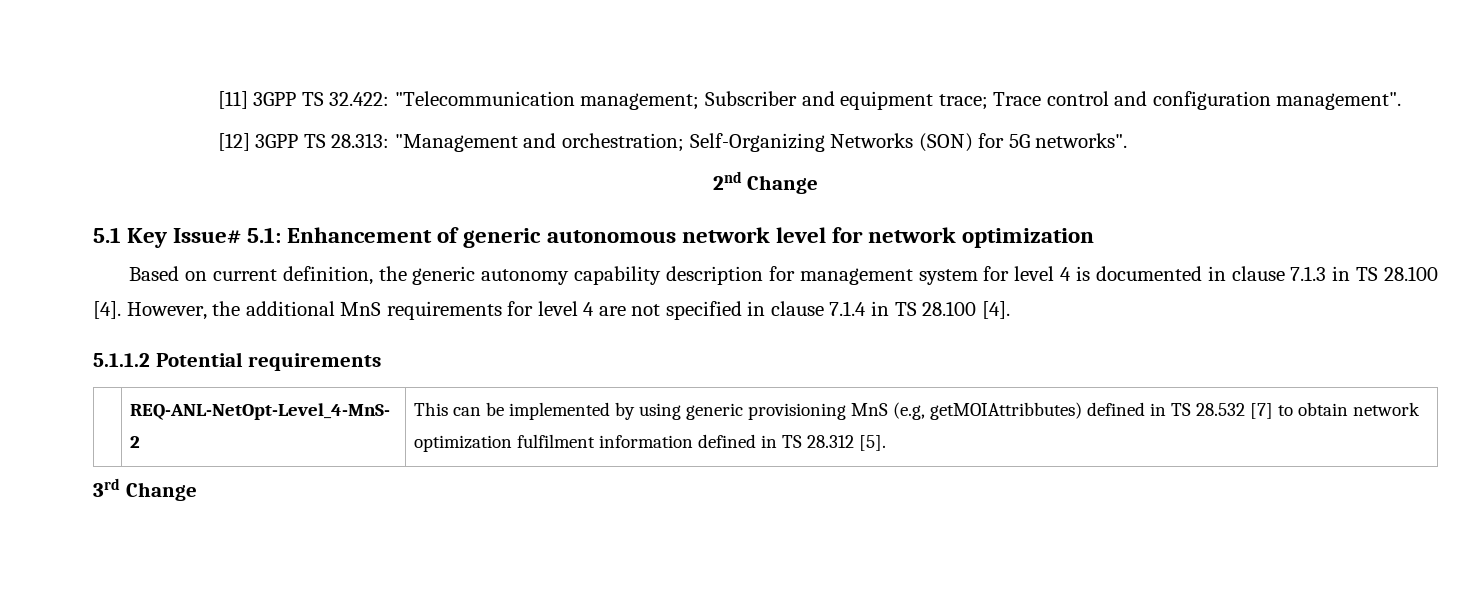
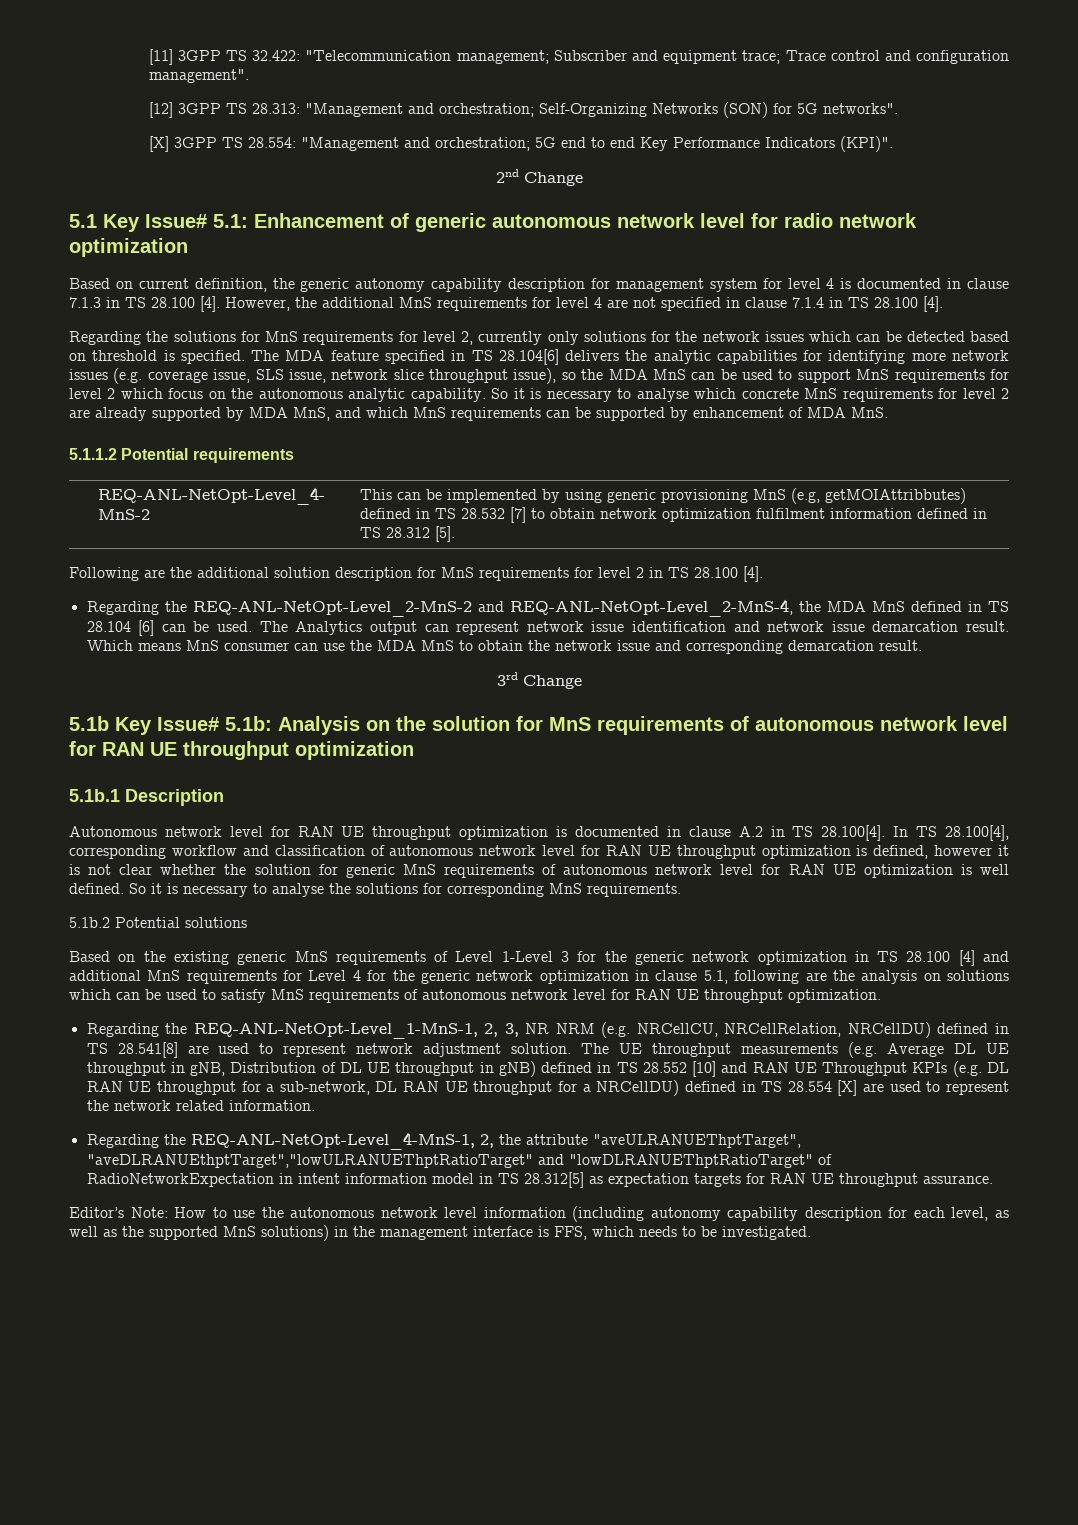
+ [X] 3GPP TS 28.554: "Management and orchestration; 5G end to end Key Performance Indicators (KPI)".
- 5.1 Key Issue# 5.1: Enhancement of generic autonomous network level for network optimization
+ 5.1 Key Issue# 5.1: Enhancement of generic autonomous network level for radio network optimization
+ Regarding the solutions for MnS requirements for level 2, currently only solutions for the network issues which can be detected based on threshold is specified. The MDA feature specified in TS 28.104[6] delivers the analytic capabilities for identifying more network issues (e.g. coverage issue, SLS issue, network slice throughput issue), so the MDA MnS can be used to support MnS requirements for level 2 which focus on the autonomous analytic capability. So it is necessary to analyse which concrete MnS requirements for level 2 are already supported by MDA MnS, and which MnS requirements can be supported by enhancement of MDA MnS.
+ Following are the additional solution description for MnS requirements for level 2 in TS 28.100 [4].
+ Regarding the REQ-ANL-NetOpt-Level_2-MnS-2 and REQ-ANL-NetOpt-Level_2-MnS-4, the MDA MnS defined in TS 28.104 [6] can be used. The Analytics output can represent network issue identification and network issue demarcation result. Which means MnS consumer can use the MDA MnS to obtain the network issue and corresponding demarcation result.
  3rd Change
+ 5.1b Key Issue# 5.1b: Analysis on the solution for MnS requirements of autonomous network level for RAN UE throughput optimization
+ 5.1b.1 Description
+ Autonomous network level for RAN UE throughput optimization is documented in clause A.2 in TS 28.100[4]. In TS 28.100[4], corresponding workflow and classification of autonomous network level for RAN UE throughput optimization is defined, however it is not clear whether the solution for generic MnS requirements of autonomous network level for RAN UE optimization is well defined. So it is necessary to analyse the solutions for corresponding MnS requirements.
+ 5.1b.2 Potential solutions
+ Based on the existing generic MnS requirements of Level 1-Level 3 for the generic network optimization in TS 28.100 [4] and additional MnS requirements for Level 4 for the generic network optimization in clause 5.1, following are the analysis on solutions which can be used to satisfy MnS requirements of autonomous network level for RAN UE throughput optimization.
+ Regarding the REQ-ANL-NetOpt-Level_1-MnS-1, 2, 3, NR NRM (e.g. NRCellCU, NRCellRelation, NRCellDU) defined in TS 28.541[8] are used to represent network adjustment solution. The UE throughput measurements (e.g. Average DL UE throughput in gNB, Distribution of DL UE throughput in gNB) defined in TS 28.552 [10] and RAN UE Throughput KPIs (e.g. DL RAN UE throughput for a sub-network, DL RAN UE throughput for a NRCellDU) defined in TS 28.554 [X] are used to represent the network related information.
+ Regarding the REQ-ANL-NetOpt-Level_4-MnS-1, 2, the attribute "aveULRANUEThptTarget", "aveDLRANUEthptTarget","lowULRANUEThptRatioTarget" and "lowDLRANUEThptRatioTarget" of RadioNetworkExpectation in intent information model in TS 28.312[5] as expectation targets for RAN UE throughput assurance.
+ Editor’s Note: How to use the autonomous network level information (including autonomy capability description for each level, as well as the supported MnS solutions) in the management interface is FFS, which needs to be investigated.

